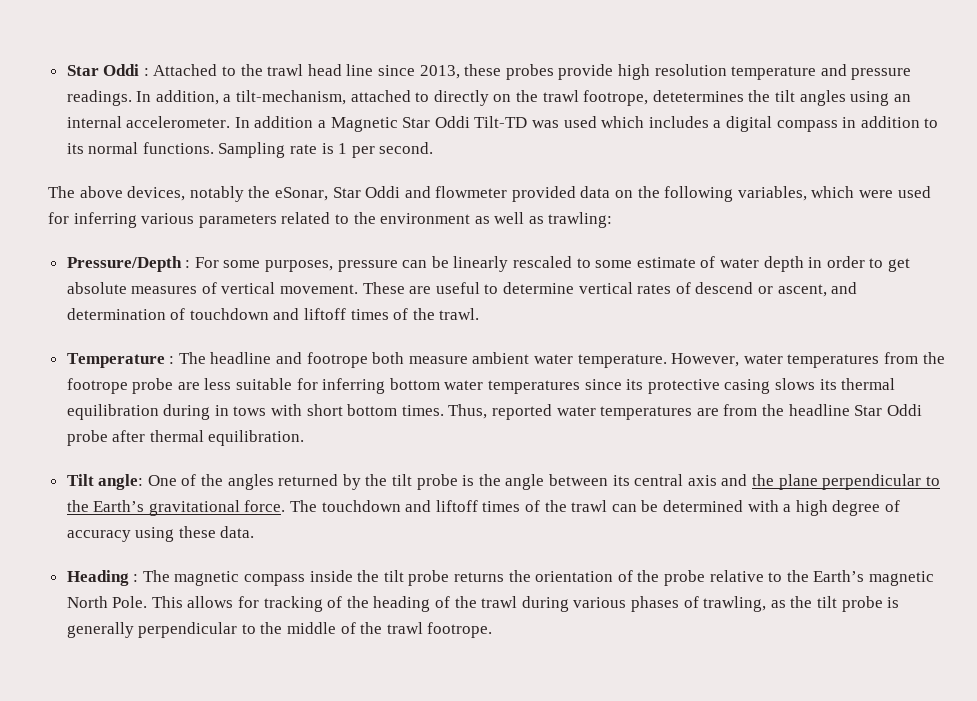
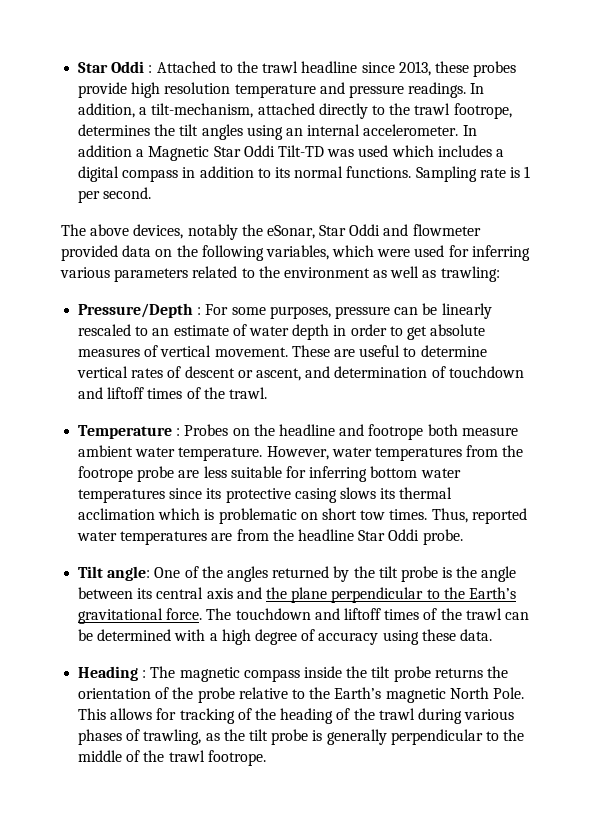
- Star Oddi : Attached to the trawl head line since 2013, these probes provide high resolution temperature and pressure readings.
+ Star Oddi : Attached to the trawl headline since 2013, these probes provide high resolution temperature and pressure readings.
- In addition, a tilt-mechanism, attached to directly on the trawl footrope, detetermines the tilt angles using an internal accelerometer.
+ In addition, a tilt-mechanism, attached directly to the trawl footrope, determines the tilt angles using an internal accelerometer.
- Pressure/Depth : For some purposes, pressure can be linearly rescaled to some estimate of water depth in order to get absolute measures of vertical movement.
+ Pressure/Depth : For some purposes, pressure can be linearly rescaled to an estimate of water depth in order to get absolute measures of vertical movement.
- These are useful to determine vertical rates of descend or ascent, and determination of touchdown and liftoff times of the trawl.
+ These are useful to determine vertical rates of descent or ascent, and determination of touchdown and liftoff times of the trawl.
- Temperature : The headline and footrope both measure ambient water temperature.
+ Temperature : Probes on the headline and footrope both measure ambient water temperature.
- However, water temperatures from the footrope probe are less suitable for inferring bottom water temperatures since its protective casing slows its thermal equilibration during in tows with short bottom times.
+ However, water temperatures from the footrope probe are less suitable for inferring bottom water temperatures since its protective casing slows its thermal acclimation which is problematic on short tow times.
- Thus, reported water temperatures are from the headline Star Oddi probe after thermal equilibration.
+ Thus, reported water temperatures are from the headline Star Oddi probe.

